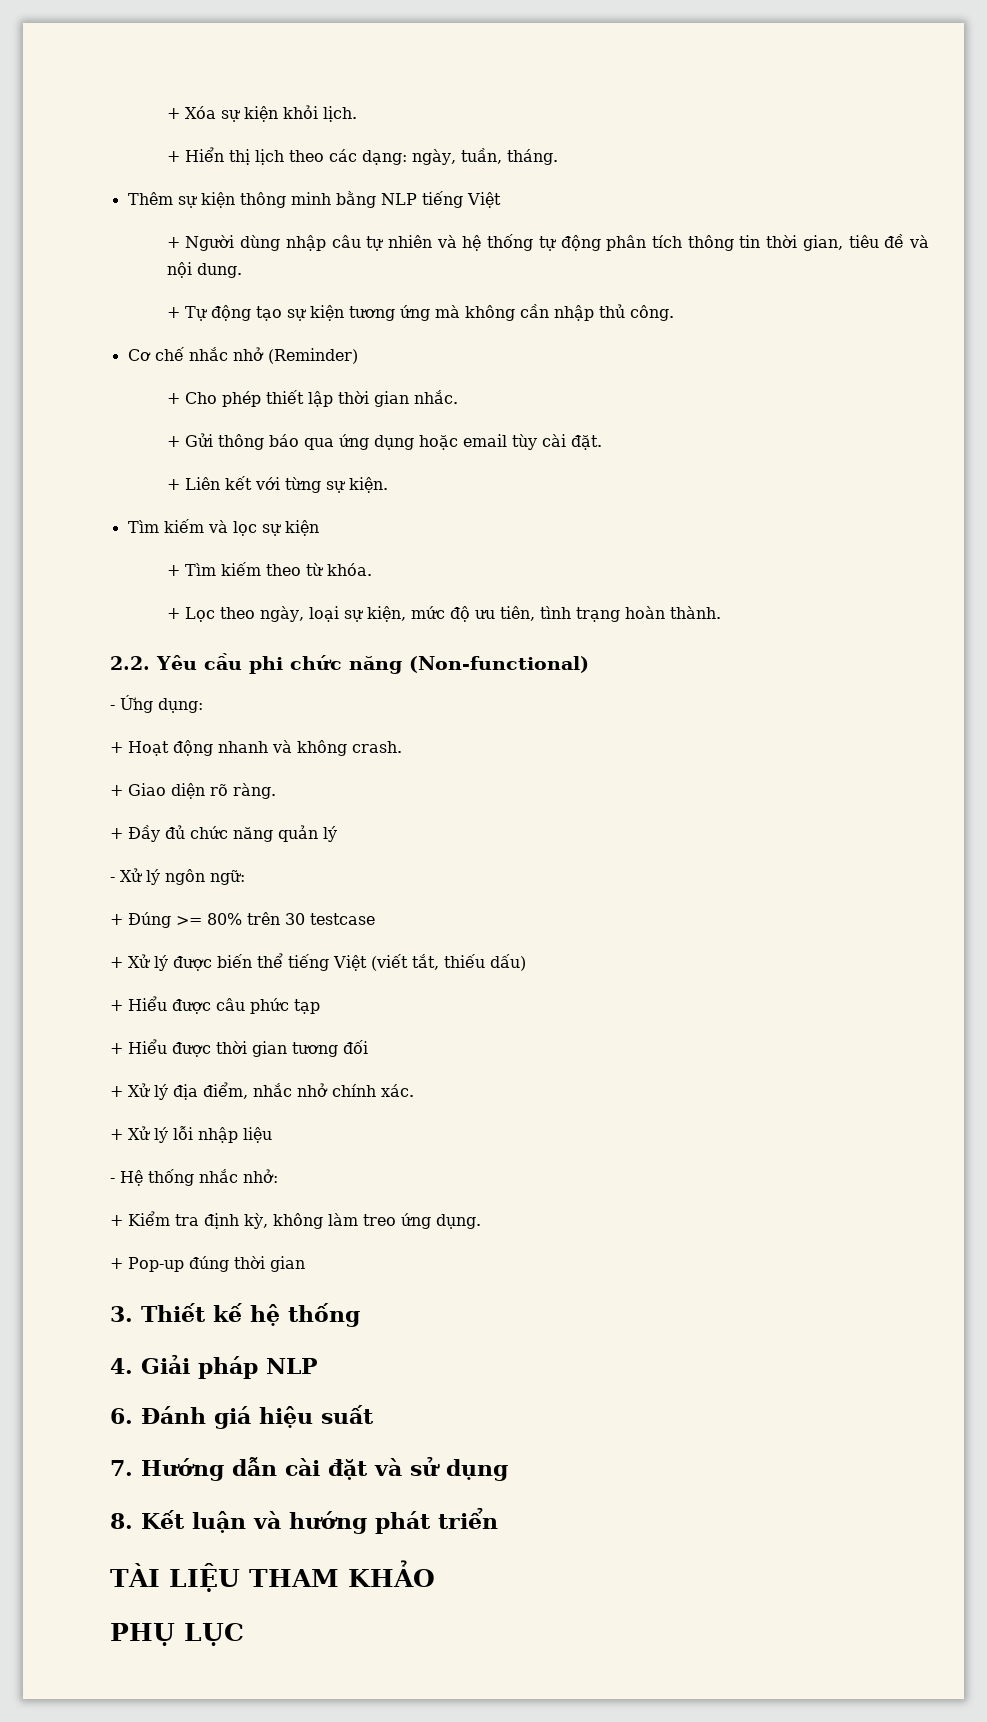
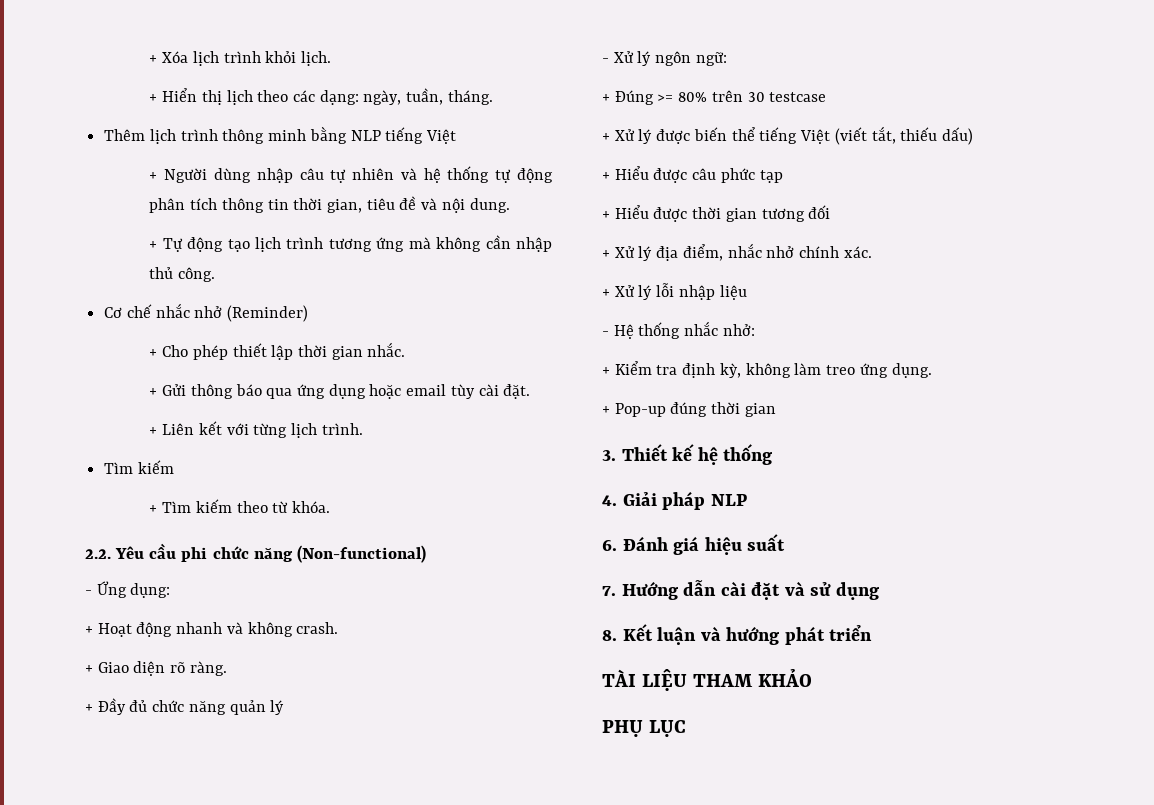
- + Xóa sự kiện khỏi lịch.
+ + Xóa lịch trình khỏi lịch.
- Thêm sự kiện thông minh bằng NLP tiếng Việt
+ Thêm lịch trình thông minh bằng NLP tiếng Việt
- + Tự động tạo sự kiện tương ứng mà không cần nhập thủ công.
+ + Tự động tạo lịch trình tương ứng mà không cần nhập thủ công.
- + Liên kết với từng sự kiện.
- Tìm kiếm và lọc sự kiện
+ + Liên kết với từng lịch trình.
+ Tìm kiếm
- + Lọc theo ngày, loại sự kiện, mức độ ưu tiên, tình trạng hoàn thành.

